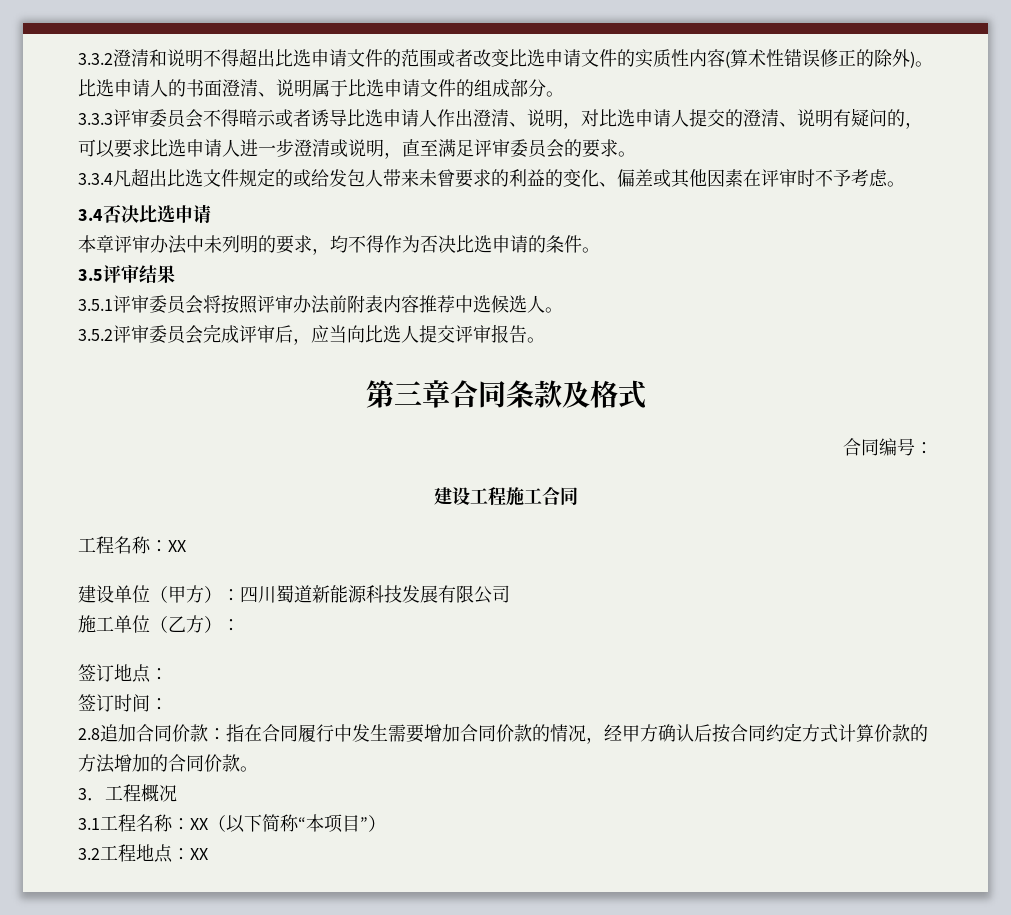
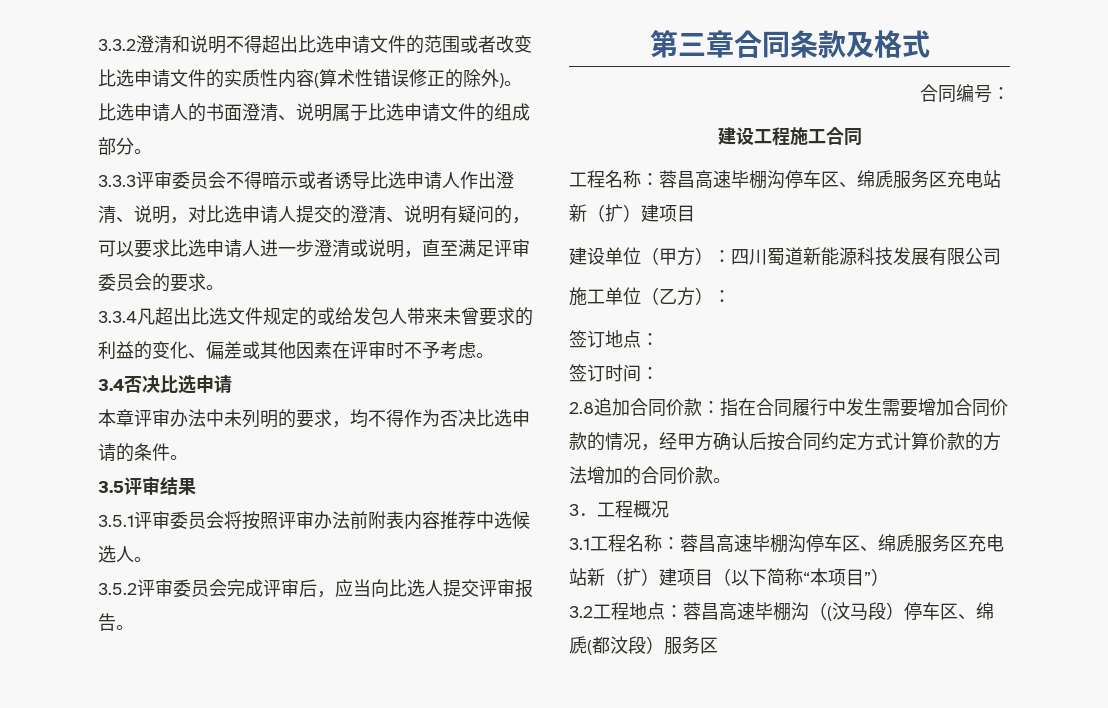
  建设工程施工合同
- 工程名称：XX
+ 工程名称：蓉昌高速毕棚沟停车区、绵虒服务区充电站新（扩）建项目
- 3.1工程名称：XX（以下简称“本项目”）
+ 3.1工程名称：蓉昌高速毕棚沟停车区、绵虒服务区充电站新（扩）建项目（以下简称“本项目”）
- 3.2工程地点：XX
+ 3.2工程地点：蓉昌高速毕棚沟（(汶马段）停车区、绵虒(都汶段）服务区

